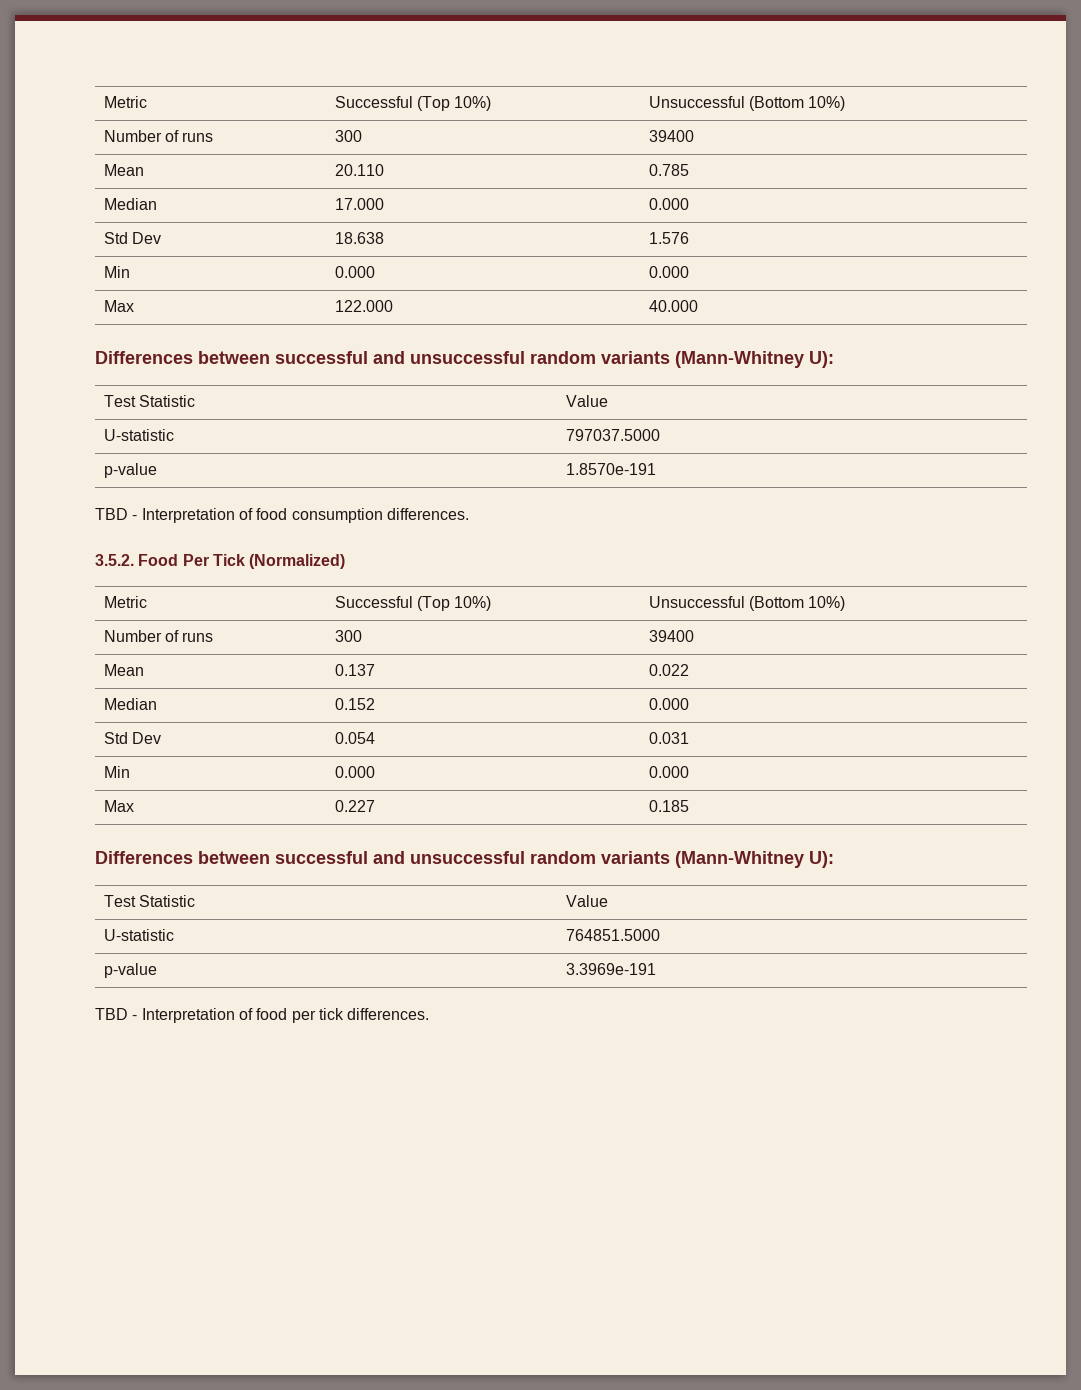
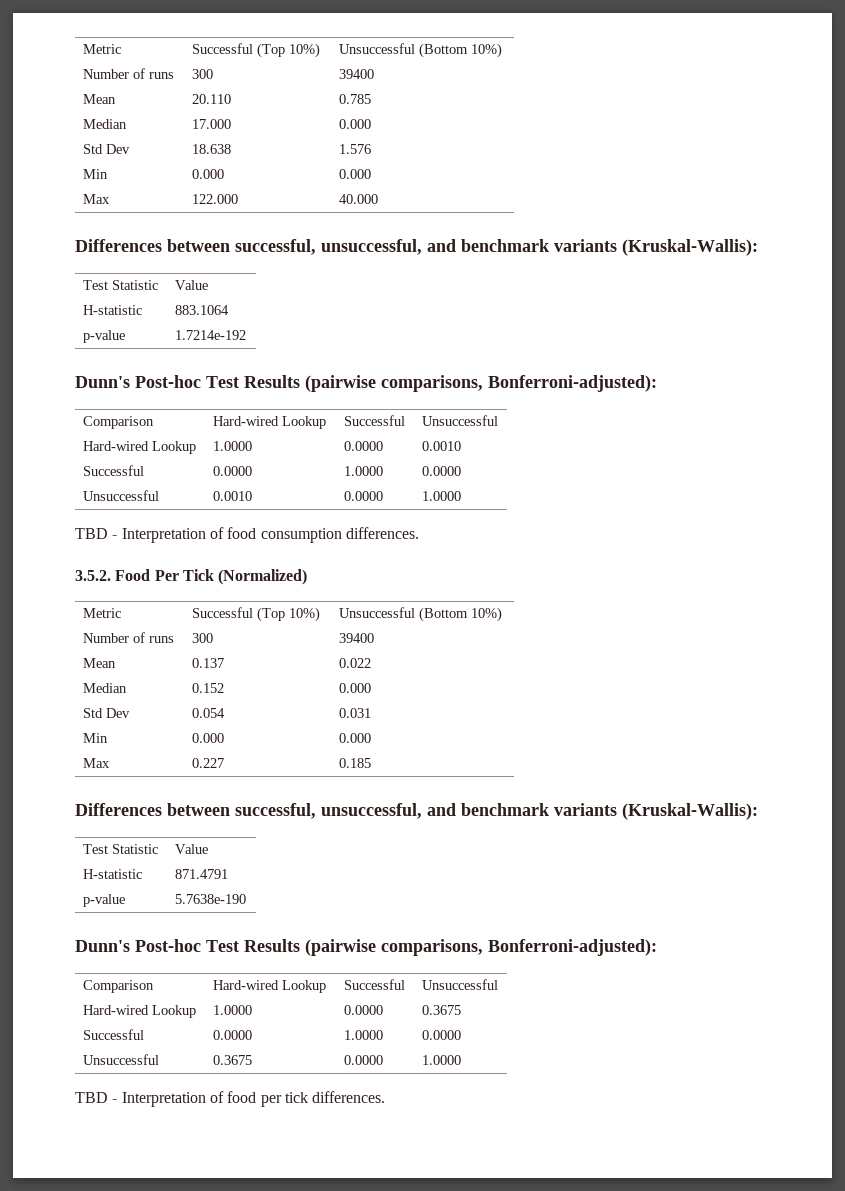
  Max | 122.000 | 40.000
- Differences between successful and unsuccessful random variants (Mann-Whitney U):
+ Differences between successful, unsuccessful, and benchmark variants (Kruskal-Wallis):
  Test Statistic | Value
- U-statistic | 797037.5000
- p-value | 1.8570e-191
+ H-statistic | 883.1064
+ p-value | 1.7214e-192
+ Dunn's Post-hoc Test Results (pairwise comparisons, Bonferroni-adjusted):
+ Comparison | Hard-wired Lookup | Successful | Unsuccessful
+ Hard-wired Lookup | 1.0000 | 0.0000 | 0.0010
+ Successful | 0.0000 | 1.0000 | 0.0000
+ Unsuccessful | 0.0010 | 0.0000 | 1.0000
  Max | 0.227 | 0.185
- Differences between successful and unsuccessful random variants (Mann-Whitney U):
+ Differences between successful, unsuccessful, and benchmark variants (Kruskal-Wallis):
  Test Statistic | Value
- U-statistic | 764851.5000
- p-value | 3.3969e-191
+ H-statistic | 871.4791
+ p-value | 5.7638e-190
+ Dunn's Post-hoc Test Results (pairwise comparisons, Bonferroni-adjusted):
+ Comparison | Hard-wired Lookup | Successful | Unsuccessful
+ Hard-wired Lookup | 1.0000 | 0.0000 | 0.3675
+ Successful | 0.0000 | 1.0000 | 0.0000
+ Unsuccessful | 0.3675 | 0.0000 | 1.0000

